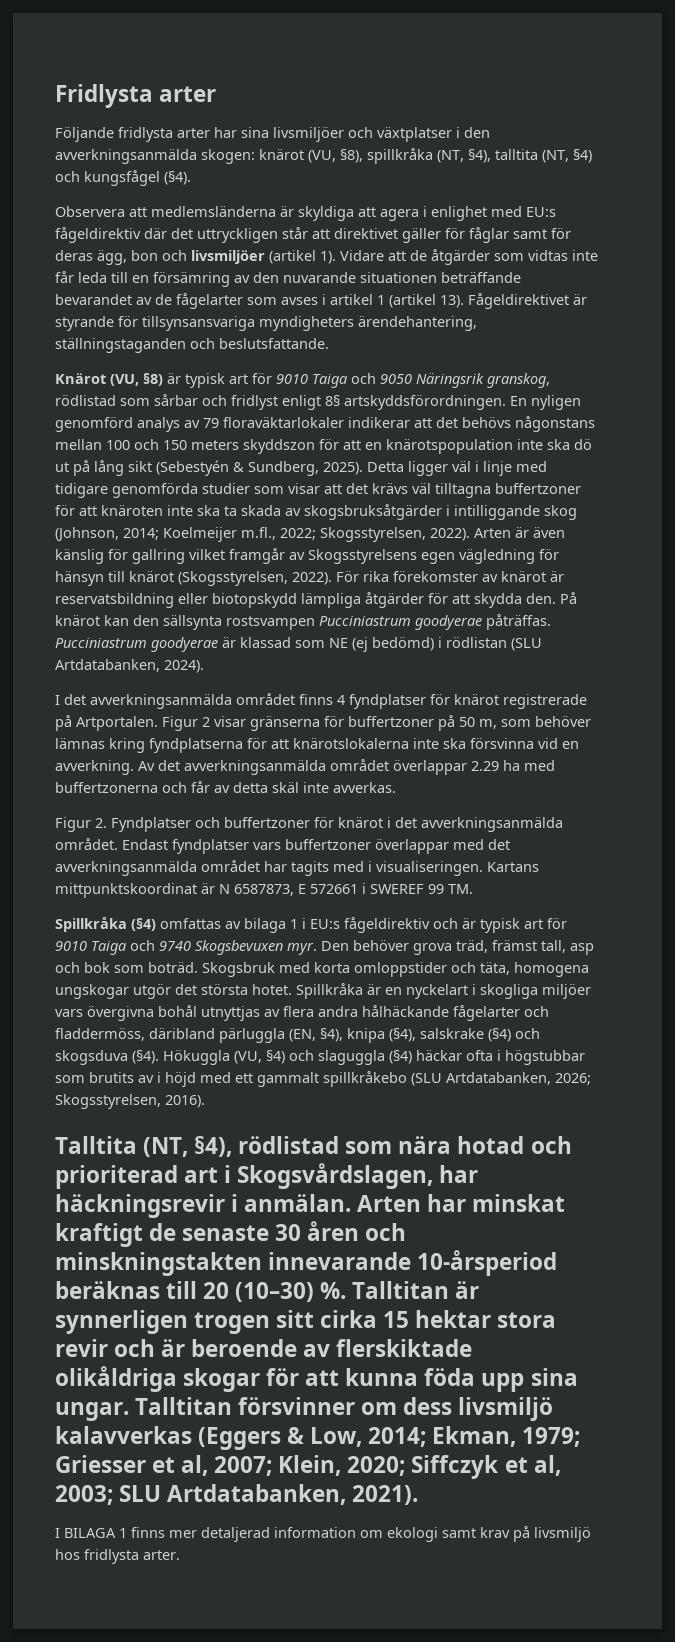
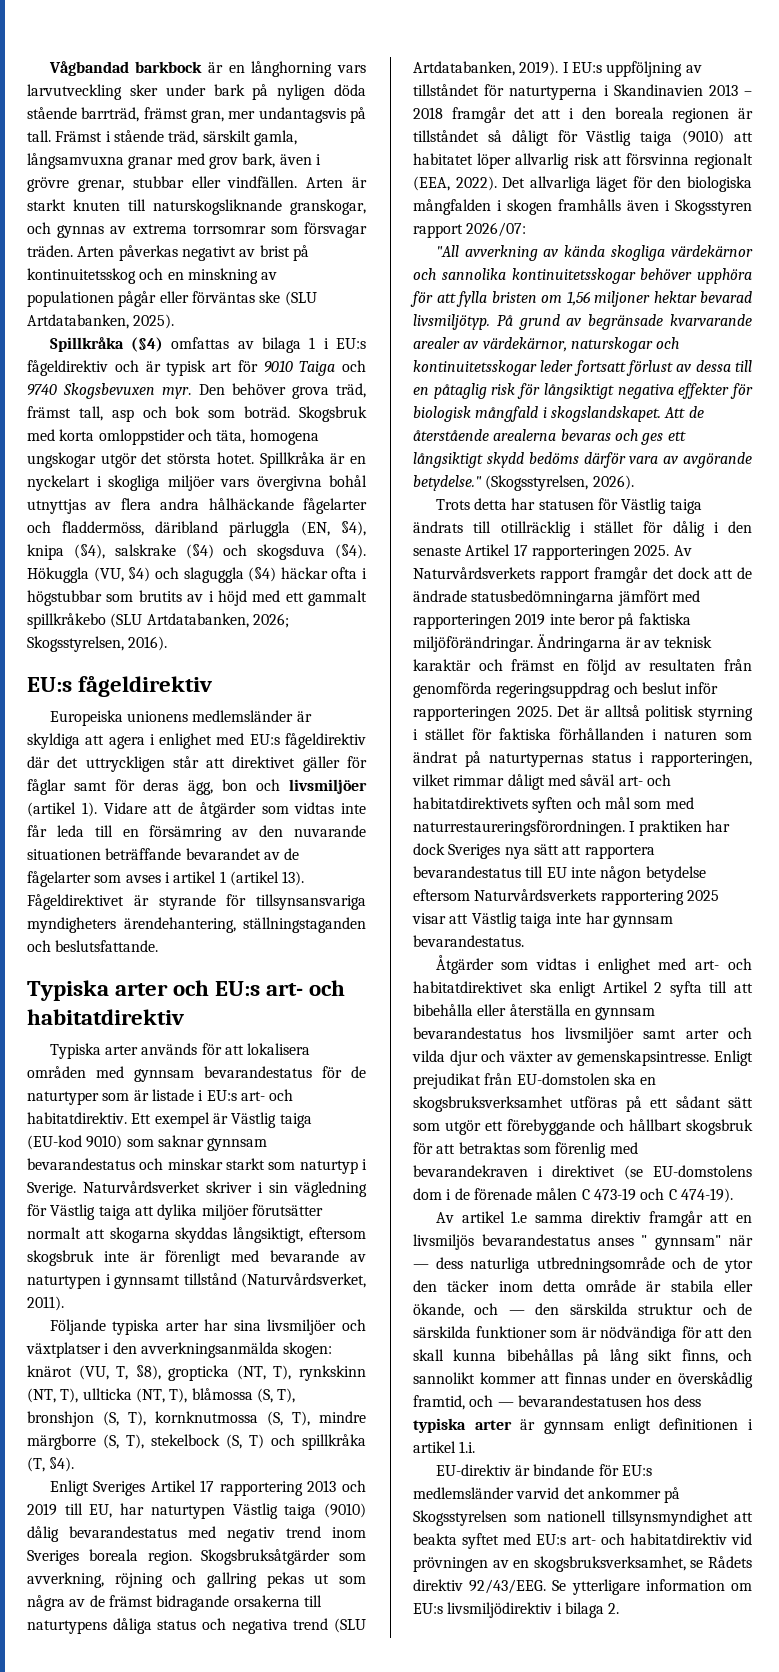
- Fridlysta arter
- Följande fridlysta arter har sina livsmiljöer och växtplatser i den avverkningsanmälda skogen: knärot (VU, §8), spillkråka (NT, §4), talltita (NT, §4) och kungsfågel (§4).
- Observera att medlemsländerna är skyldiga att agera i enlighet med EU:s fågeldirektiv där det uttryckligen står att direktivet gäller för fåglar samt för deras ägg, bon och livsmiljöer (artikel 1). Vidare att de åtgärder som vidtas inte får leda till en försämring av den nuvarande situationen beträffande bevarandet av de fågelarter som avses i artikel 1 (artikel 13). Fågeldirektivet är styrande för tillsynsansvariga myndigheters ärendehantering, ställningstaganden och beslutsfattande.
- Knärot (VU, §8) är typisk art för 9010 Taiga och 9050 Näringsrik granskog, rödlistad som sårbar och fridlyst enligt 8§ artskyddsförordningen. En nyligen genomförd analys av 79 floraväktarlokaler indikerar att det behövs någonstans mellan 100 och 150 meters skyddszon för att en knärotspopulation inte ska dö ut på lång sikt (Sebestyén & Sundberg, 2025). Detta ligger väl i linje med tidigare genomförda studier som visar att det krävs väl tilltagna buffertzoner för att knäroten inte ska ta skada av skogsbruksåtgärder i intilliggande skog (Johnson, 2014; Koelmeijer m.fl., 2022; Skogsstyrelsen, 2022). Arten är även känslig för gallring vilket framgår av Skogsstyrelsens egen vägledning för hänsyn till knärot (Skogsstyrelsen, 2022). För rika förekomster av knärot är reservatsbildning eller biotopskydd lämpliga åtgärder för att skydda den. På knärot kan den sällsynta rostsvampen Pucciniastrum goodyerae påträffas. Pucciniastrum goodyerae är klassad som NE (ej bedömd) i rödlistan (SLU Artdatabanken, 2024).
- I det avverkningsanmälda området finns 4 fyndplatser för knärot registrerade på Artportalen. Figur 2 visar gränserna för buffertzoner på 50 m, som behöver lämnas kring fyndplatserna för att knärotslokalerna inte ska försvinna vid en avverkning. Av det avverkningsanmälda området överlappar 2.29 ha med buffertzonerna och får av detta skäl inte avverkas.
- Figur 2. Fyndplatser och buffertzoner för knärot i det avverkningsanmälda området. Endast fyndplatser vars buffertzoner överlappar med det avverkningsanmälda området har tagits med i visualiseringen. Kartans mittpunktskoordinat är N 6587873, E 572661 i SWEREF 99 TM.
+ Vågbandad barkbock är en långhorning vars larvutveckling sker under bark på nyligen döda stående barrträd, främst gran, mer undantagsvis på tall. Främst i stående träd, särskilt gamla, långsamvuxna granar med grov bark, även i grövre grenar, stubbar eller vindfällen. Arten är starkt knuten till naturskogsliknande granskogar, och gynnas av extrema torrsomrar som försvagar träden. Arten påverkas negativt av brist på kontinuitetsskog och en minskning av populationen pågår eller förväntas ske (SLU Artdatabanken, 2025).
  Hökuggla (VU, §4) och slaguggla (§4) häckar ofta i högstubbar som brutits av i höjd med ett gammalt spillkråkebo (SLU Artdatabanken, 2026; Skogsstyrelsen, 2016).
- Talltita (NT, §4), rödlistad som nära hotad och prioriterad art i Skogsvårdslagen, har häckningsrevir i anmälan. Arten har minskat kraftigt de senaste 30 åren och minskningstakten innevarande 10-årsperiod beräknas till 20 (10–30) %. Talltitan är synnerligen trogen sitt cirka 15 hektar stora revir och är beroende av flerskiktade olikåldriga skogar för att kunna föda upp sina ungar. Talltitan försvinner om dess livsmiljö kalavverkas (Eggers & Low, 2014; Ekman, 1979; Griesser et al, 2007; Klein, 2020; Siffczyk et al, 2003; SLU Artdatabanken, 2021).
- I BILAGA 1 finns mer detaljerad information om ekologi samt krav på livsmiljö hos fridlysta arter.
+ EU:s fågeldirektiv
+ Europeiska unionens medlemsländer är skyldiga att agera i enlighet med EU:s fågeldirektiv där det uttryckligen står att direktivet gäller för fåglar samt för deras ägg, bon och livsmiljöer (artikel 1). Vidare att de åtgärder som vidtas inte får leda till en försämring av den nuvarande situationen beträffande bevarandet av de fågelarter som avses i artikel 1 (artikel 13). Fågeldirektivet är styrande för tillsynsansvariga myndigheters ärendehantering, ställningstaganden och beslutsfattande.
+ Typiska arter och EU:s art- och habitatdirektiv
+ Typiska arter används för att lokalisera områden med gynnsam bevarandestatus för de naturtyper som är listade i EU:s art- och habitatdirektiv. Ett exempel är Västlig taiga (EU-kod 9010) som saknar gynnsam bevarandestatus och minskar starkt som naturtyp i Sverige. Naturvårdsverket skriver i sin vägledning för Västlig taiga att dylika miljöer förutsätter normalt att skogarna skyddas långsiktigt, eftersom skogsbruk inte är förenligt med bevarande av naturtypen i gynnsamt tillstånd (Naturvårdsverket, 2011).
+ Följande typiska arter har sina livsmiljöer och växtplatser i den avverkningsanmälda skogen: knärot (VU, T, §8), gropticka (NT, T), rynkskinn (NT, T), ullticka (NT, T), blåmossa (S, T), bronshjon (S, T), kornknutmossa (S, T), mindre märgborre (S, T), stekelbock (S, T) och spillkråka (T, §4).
+ Enligt Sveriges Artikel 17 rapportering 2013 och 2019 till EU, har naturtypen Västlig taiga (9010) dålig bevarandestatus med negativ trend inom Sveriges boreala region. Skogsbruksåtgärder som avverkning, röjning och gallring pekas ut som några av de främst bidragande orsakerna till naturtypens dåliga status och negativa trend (SLU Artdatabanken, 2019). I EU:s uppföljning av tillståndet för naturtyperna i Skandinavien 2013 – 2018 framgår det att i den boreala regionen är tillståndet så dåligt för Västlig taiga (9010) att habitatet löper allvarlig risk att försvinna regionalt (EEA, 2022). Det allvarliga läget för den biologiska mångfalden i skogen framhålls även i Skogsstyren rapport 2026/07:
+ "All avverkning av kända skogliga värdekärnor och sannolika kontinuitetsskogar behöver upphöra för att fylla bristen om 1,56 miljoner hektar bevarad livsmiljötyp. På grund av begränsade kvarvarande arealer av värdekärnor, naturskogar och kontinuitetsskogar leder fortsatt förlust av dessa till en påtaglig risk för långsiktigt negativa effekter för biologisk mångfald i skogslandskapet. Att de återstående arealerna bevaras och ges ett långsiktigt skydd bedöms därför vara av avgörande betydelse." (Skogsstyrelsen, 2026).
+ Trots detta har statusen för Västlig taiga ändrats till otillräcklig i stället för dålig i den senaste Artikel 17 rapporteringen 2025. Av Naturvårdsverkets rapport framgår det dock att de ändrade statusbedömningarna jämfört med rapporteringen 2019 inte beror på faktiska miljöförändringar. Ändringarna är av teknisk karaktär och främst en följd av resultaten från genomförda regeringsuppdrag och beslut inför rapporteringen 2025. Det är alltså politisk styrning i stället för faktiska förhållanden i naturen som ändrat på naturtypernas status i rapporteringen, vilket rimmar dåligt med såväl art- och habitatdirektivets syften och mål som med naturrestaureringsförordningen. I praktiken har dock Sveriges nya sätt att rapportera bevarandestatus till EU inte någon betydelse eftersom Naturvårdsverkets rapportering 2025 visar att Västlig taiga inte har gynnsam bevarandestatus.
+ Åtgärder som vidtas i enlighet med art- och habitatdirektivet ska enligt Artikel 2 syfta till att bibehålla eller återställa en gynnsam bevarandestatus hos livsmiljöer samt arter och vilda djur och växter av gemenskapsintresse. Enligt prejudikat från EU-domstolen ska en skogsbruksverksamhet utföras på ett sådant sätt som utgör ett förebyggande och hållbart skogsbruk för att betraktas som förenlig med bevarandekraven i direktivet (se EU-domstolens dom i de förenade målen C 473-19 och C 474-19).
+ Av artikel 1.e samma direktiv framgår att en livsmiljös bevarandestatus anses " gynnsam" när — dess naturliga utbredningsområde och de ytor den täcker inom detta område är stabila eller ökande, och — den särskilda struktur och de särskilda funktioner som är nödvändiga för att den skall kunna bibehållas på lång sikt finns, och sannolikt kommer att finnas under en överskådlig framtid, och — bevarandestatusen hos dess typiska arter är gynnsam enligt definitionen i artikel 1.i.
+ EU-direktiv är bindande för EU:s medlemsländer varvid det ankommer på Skogsstyrelsen som nationell tillsynsmyndighet att beakta syftet med EU:s art- och habitatdirektiv vid prövningen av en skogsbruksverksamhet, se Rådets direktiv 92/43/EEG. Se ytterligare information om EU:s livsmiljödirektiv i bilaga 2.

